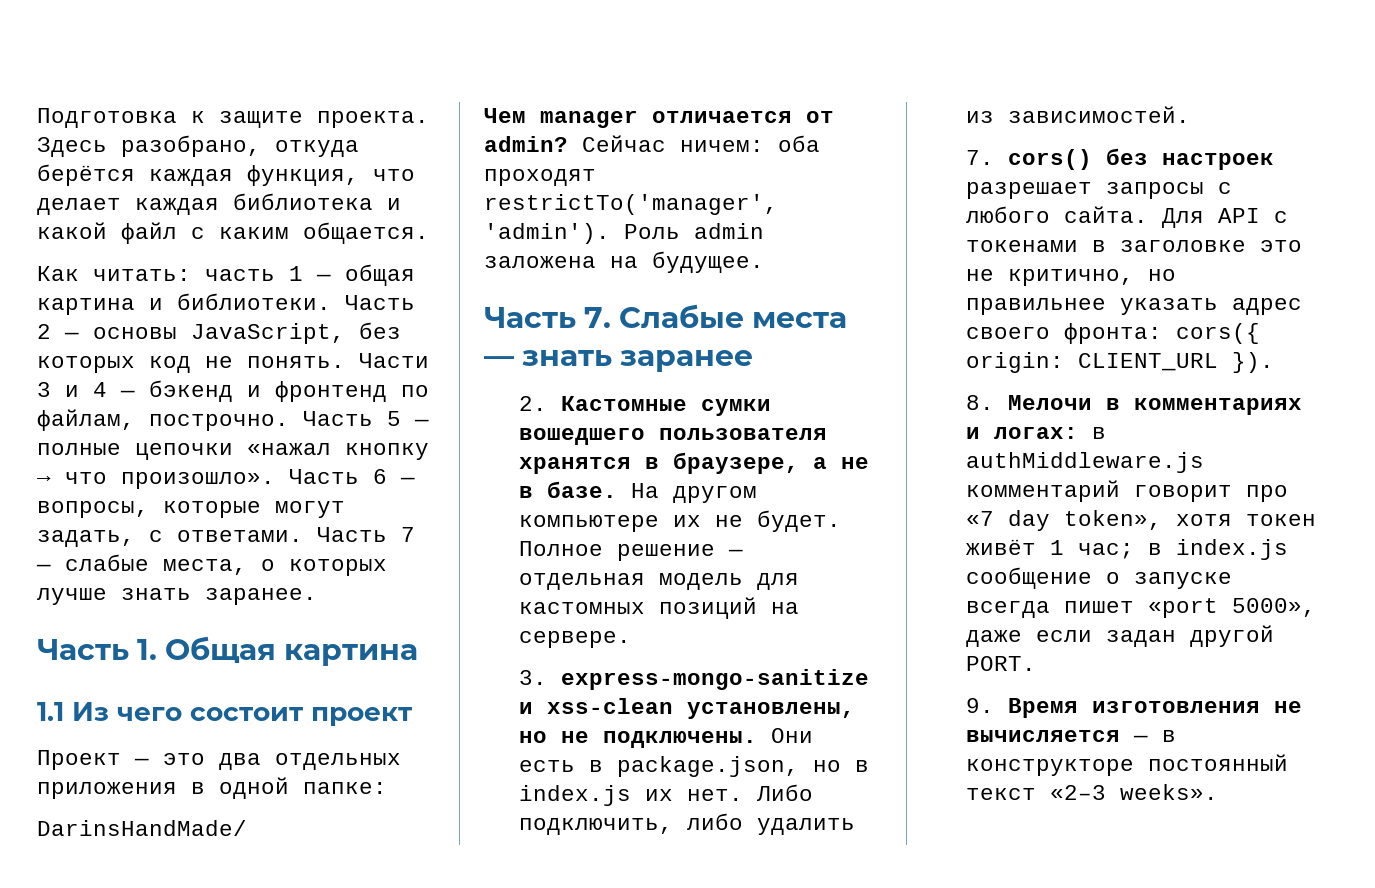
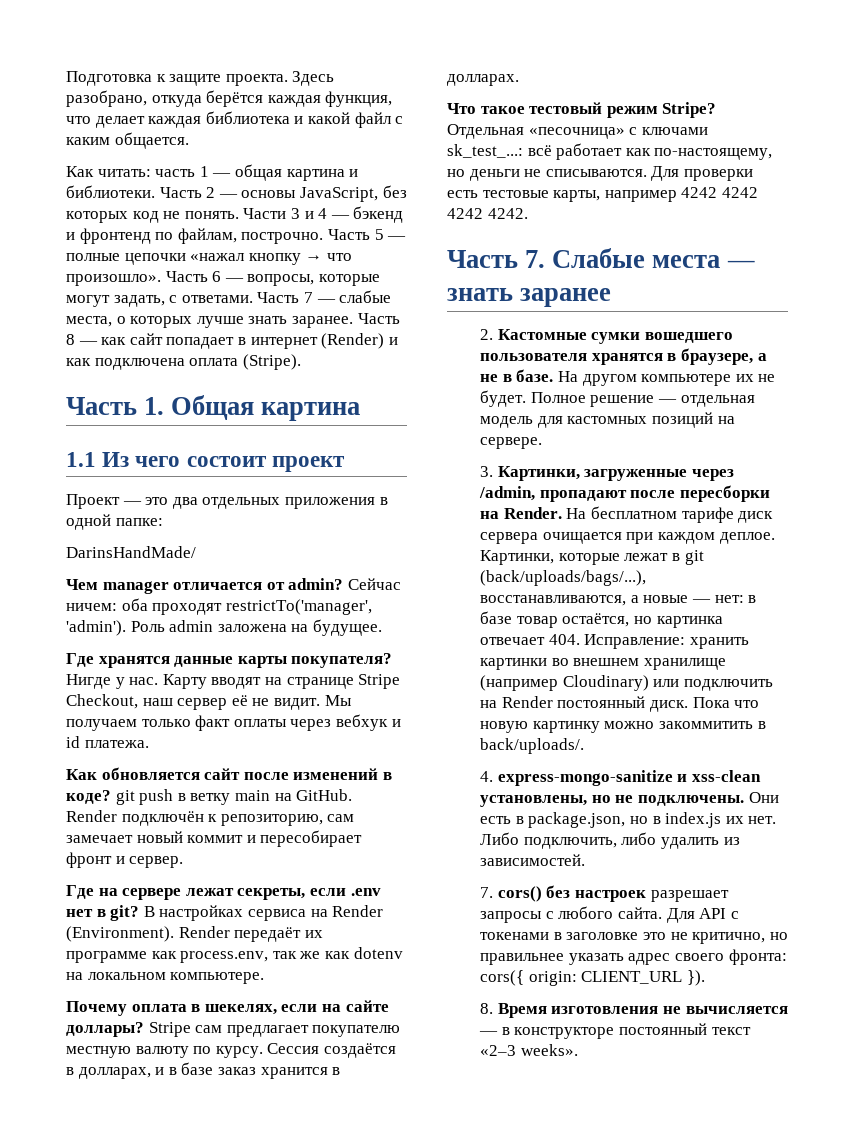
+ Часть 8 — как сайт попадает в интернет (Render) и как подключена оплата (Stripe).
+ Где хранятся данные карты покупателя? Нигде у нас. Карту вводят на странице Stripe Checkout, наш сервер её не видит. Мы получаем только факт оплаты через вебхук и id платежа.
+ Как обновляется сайт после изменений в коде? git push в ветку main на GitHub. Render подключён к репозиторию, сам замечает новый коммит и пересобирает фронт и сервер.
+ Где на сервере лежат секреты, если .env нет в git? В настройках сервиса на Render (Environment). Render передаёт их программе как process.env, так же как dotenv на локальном компьютере.
+ Почему оплата в шекелях, если на сайте доллары? Stripe сам предлагает покупателю местную валюту по курсу. Сессия создаётся в долларах, и в базе заказ хранится в долларах.
+ Что такое тестовый режим Stripe? Отдельная «песочница» с ключами sk_test_...: всё работает как по-настоящему, но деньги не списываются. Для проверки есть тестовые карты, например 4242 4242 4242 4242.
- 3. express-mongo-sanitize и xss-clean установлены, но не подключены.
+ 3. Картинки, загруженные через /admin, пропадают после пересборки на Render. На бесплатном тарифе диск сервера очищается при каждом деплое. Картинки, которые лежат в git (back/uploads/bags/...), восстанавливаются, а новые — нет: в базе товар остаётся, но картинка отвечает 404. Исправление: хранить картинки во внешнем хранилище (например Cloudinary) или подключить на Render постоянный диск. Пока что новую картинку можно закоммитить в back/uploads/.
+ 4. express-mongo-sanitize и xss-clean установлены, но не подключены.
- 8. Мелочи в комментариях и логах: в authMiddleware.js комментарий говорит про «7 day token», хотя токен живёт 1 час; в index.js сообщение о запуске всегда пишет «port 5000», даже если задан другой PORT.
- 9. Время изготовления не вычисляется — в конструкторе постоянный текст «2–3 weeks».
+ 8. Время изготовления не вычисляется — в конструкторе постоянный текст «2–3 weeks».

